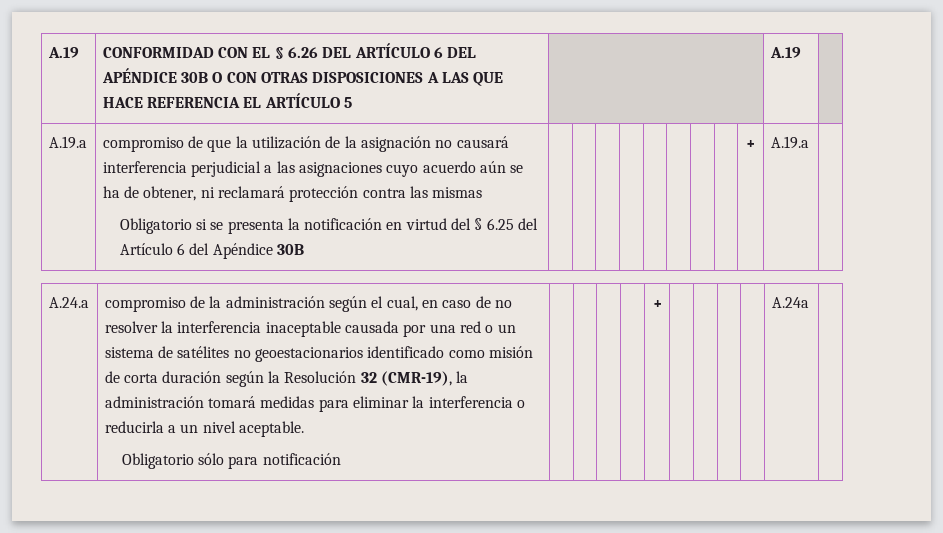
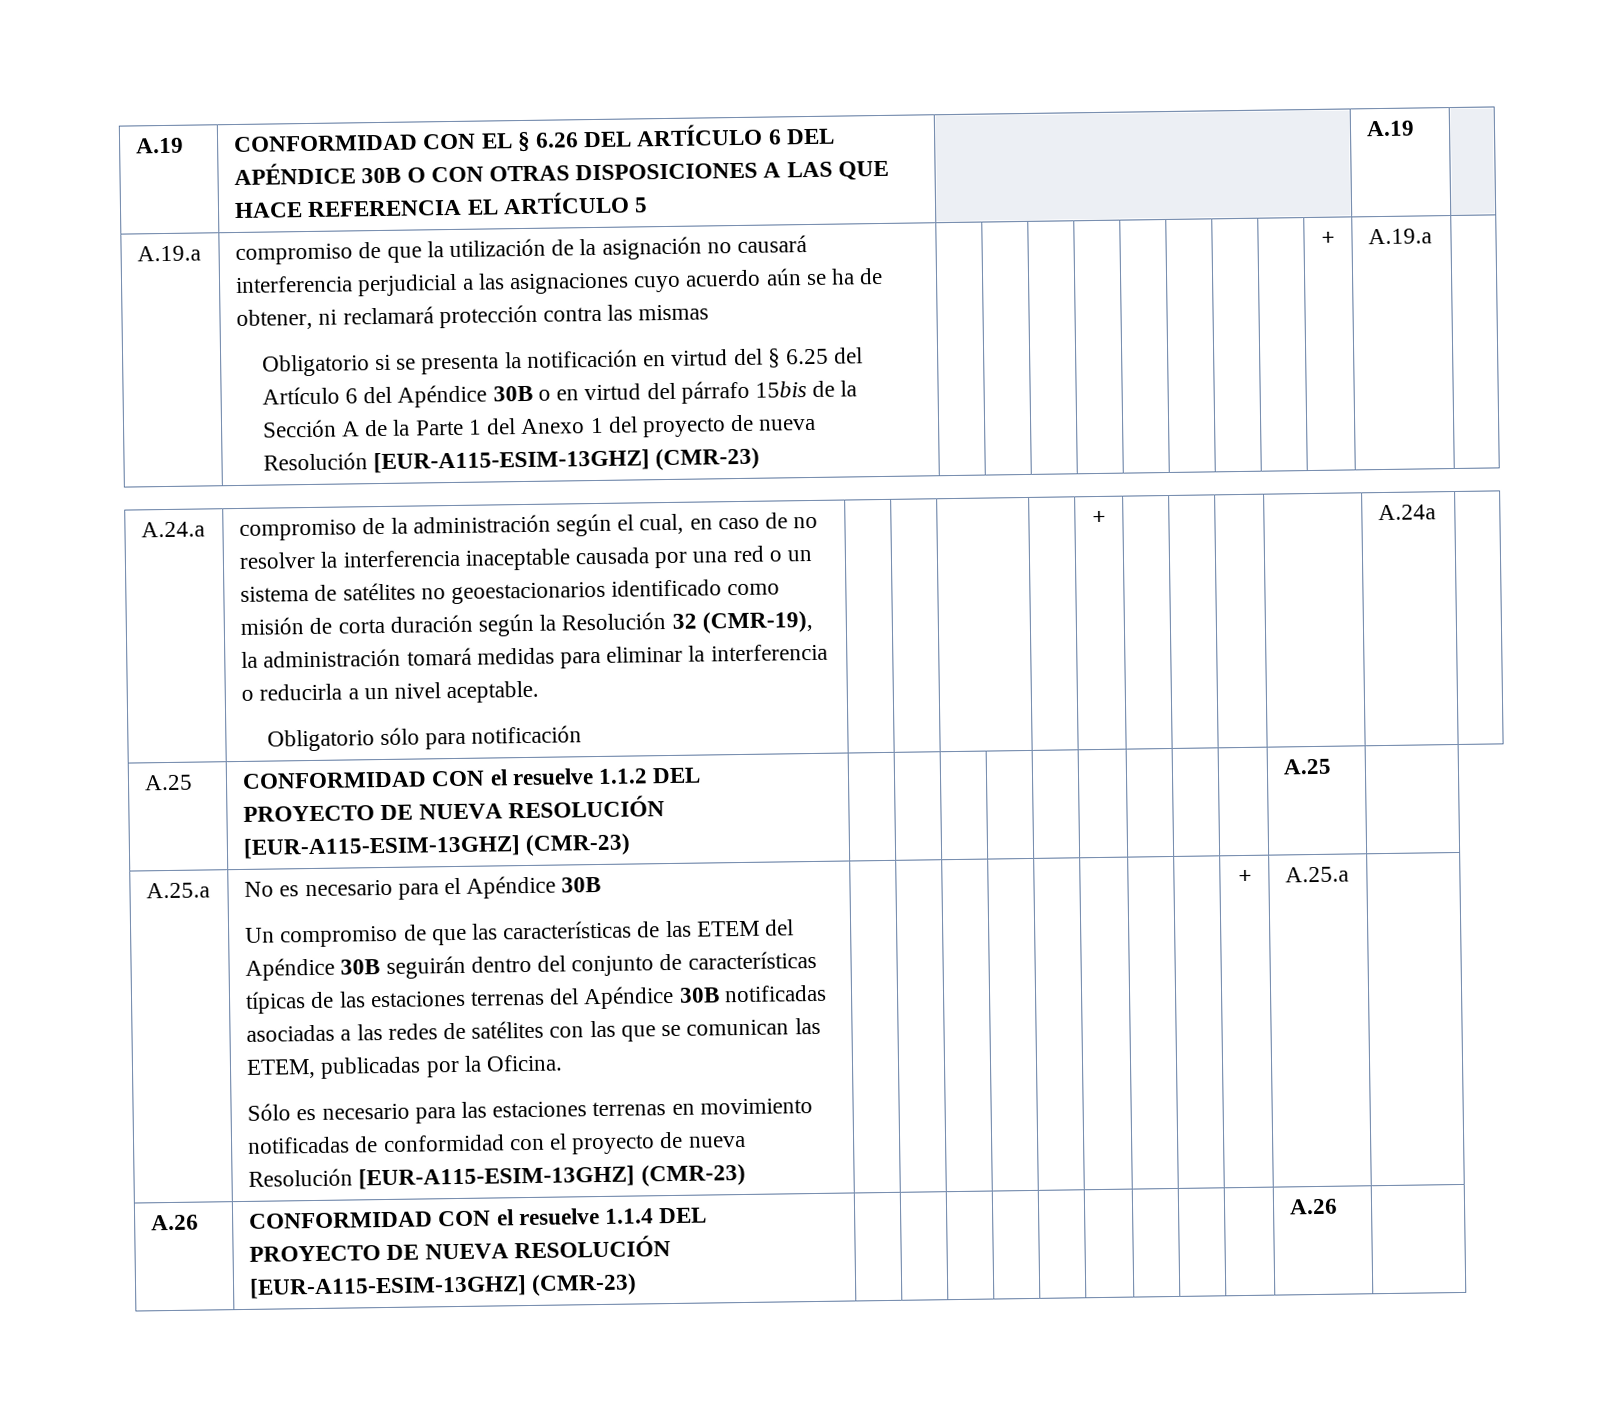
- Obligatorio si se presenta la notificación en virtud del § 6.25 del Artículo 6 del Apéndice 30B
+ Obligatorio si se presenta la notificación en virtud del § 6.25 del Artículo 6 del Apéndice 30B o en virtud del párrafo 15bis de la Sección A de la Parte 1 del Anexo 1 del proyecto de nueva Resolución [EUR-A115-ESIM-13GHZ] (CMR-23)
+ A.25 | CONFORMIDAD CON el resuelve 1.1.2 DEL PROYECTO DE NUEVA RESOLUCIÓN [EUR-A115-ESIM-13GHZ] (CMR-23) | | | | | | | | | | A.25 |
+ A.25.a | No es necesario para el Apéndice 30B
+ Un compromiso de que las características de las ETEM del Apéndice 30B seguirán dentro del conjunto de características típicas de las estaciones terrenas del Apéndice 30B notificadas asociadas a las redes de satélites con las que se comunican las ETEM, publicadas por la Oficina.
+ Sólo es necesario para las estaciones terrenas en movimiento notificadas de conformidad con el proyecto de nueva Resolución [EUR-A115-ESIM-13GHZ] (CMR-23) | | | | | | | | | + | A.25.a |
+ A.26 | CONFORMIDAD CON el resuelve 1.1.4 DEL PROYECTO DE NUEVA RESOLUCIÓN [EUR-A115-ESIM-13GHZ] (CMR-23) | | | | | | | | | | A.26 |

